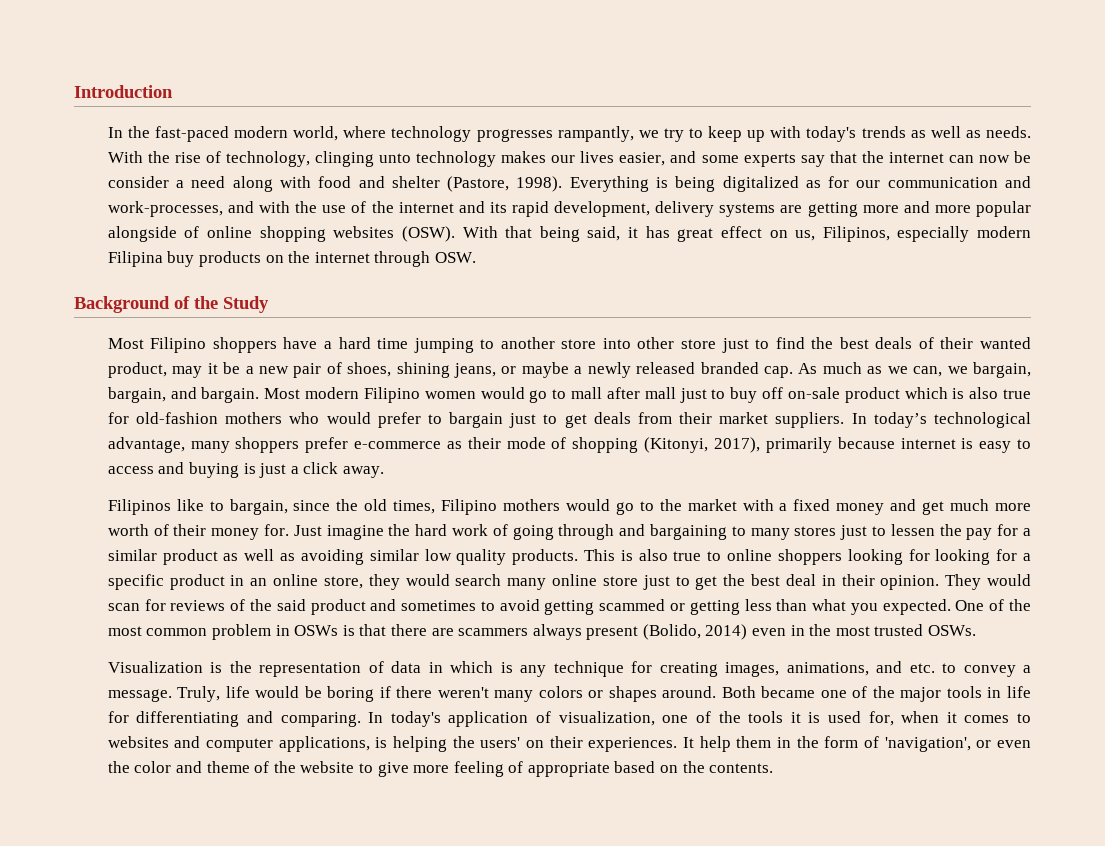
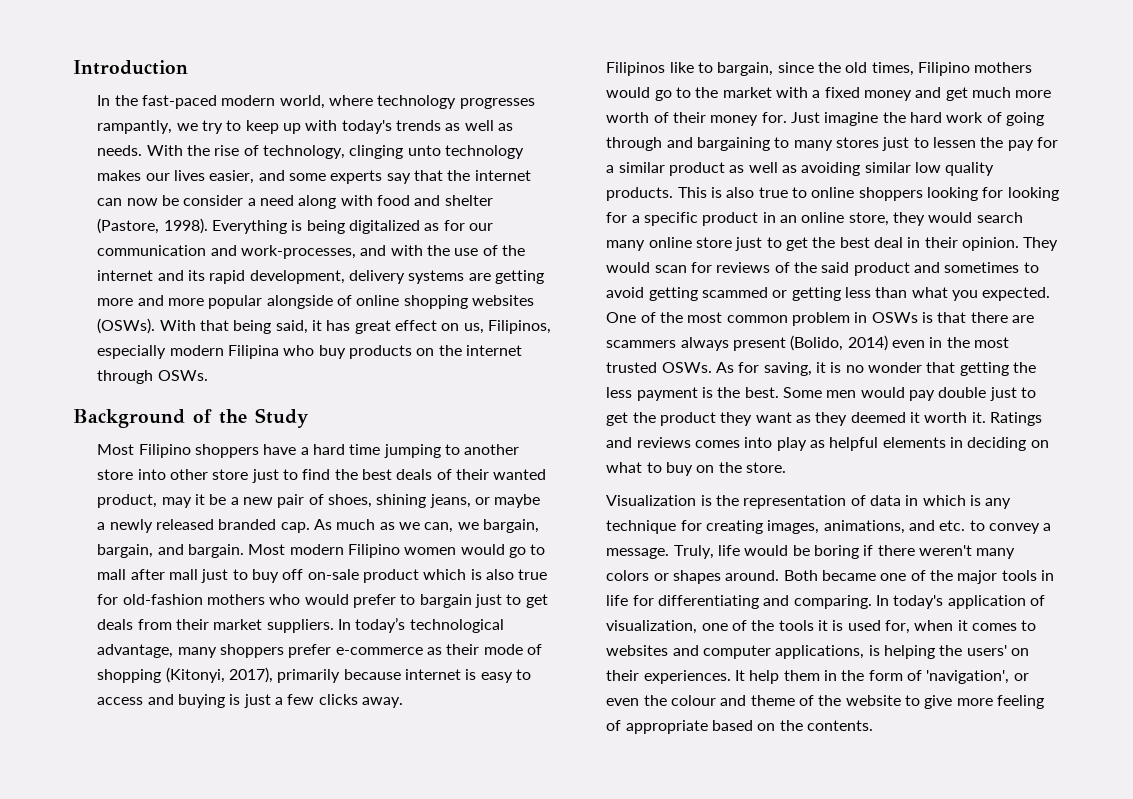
- Everything is being digitalized as for our communication and work-processes, and with the use of the internet and its rapid development, delivery systems are getting more and more popular alongside of online shopping websites (OSW).
+ Everything is being digitalized as for our communication and work-processes, and with the use of the internet and its rapid development, delivery systems are getting more and more popular alongside of online shopping websites (OSWs).
- With that being said, it has great effect on us, Filipinos, especially modern Filipina buy products on the internet through OSW.
+ With that being said, it has great effect on us, Filipinos, especially modern Filipina who buy products on the internet through OSWs.
- In today’s technological advantage, many shoppers prefer e-commerce as their mode of shopping (Kitonyi, 2017), primarily because internet is easy to access and buying is just a click away.
+ In today’s technological advantage, many shoppers prefer e-commerce as their mode of shopping (Kitonyi, 2017), primarily because internet is easy to access and buying is just a few clicks away.
+ As for saving, it is no wonder that getting the less payment is the best. Some men would pay double just to get the product they want as they deemed it worth it. Ratings and reviews comes into play as helpful elements in deciding on what to buy on the store.
- It help them in the form of 'navigation', or even the color and theme of the website to give more feeling of appropriate based on the contents.
+ It help them in the form of 'navigation', or even the colour and theme of the website to give more feeling of appropriate based on the contents.

